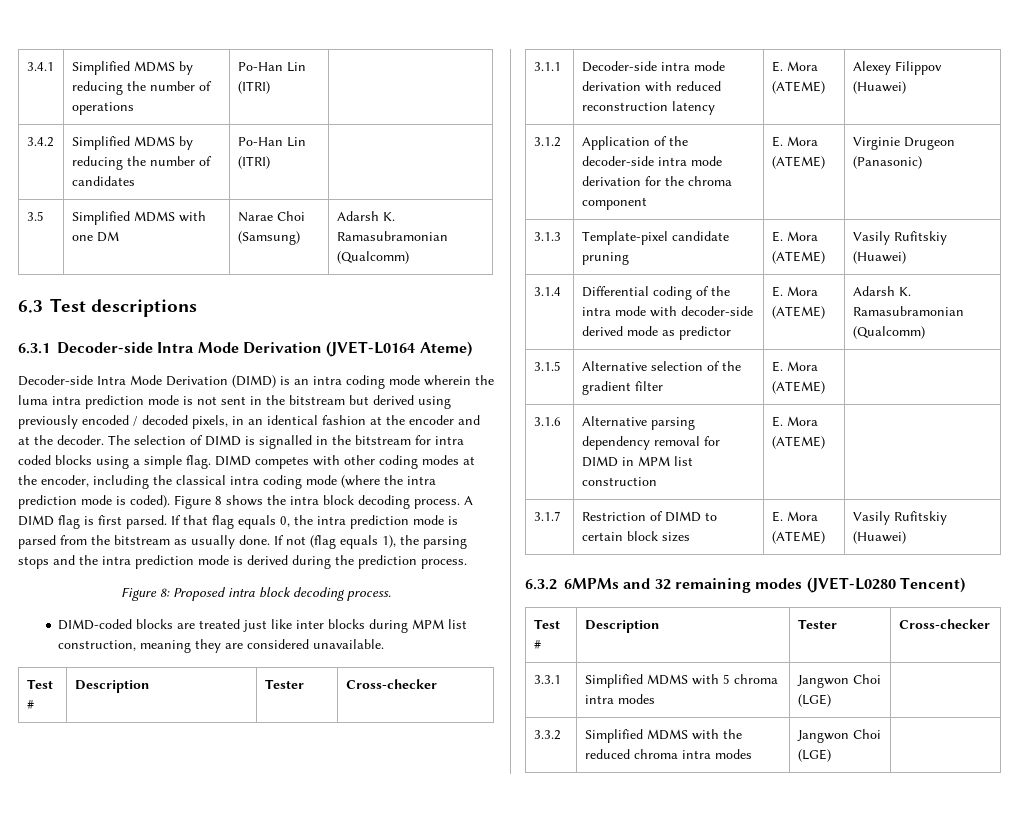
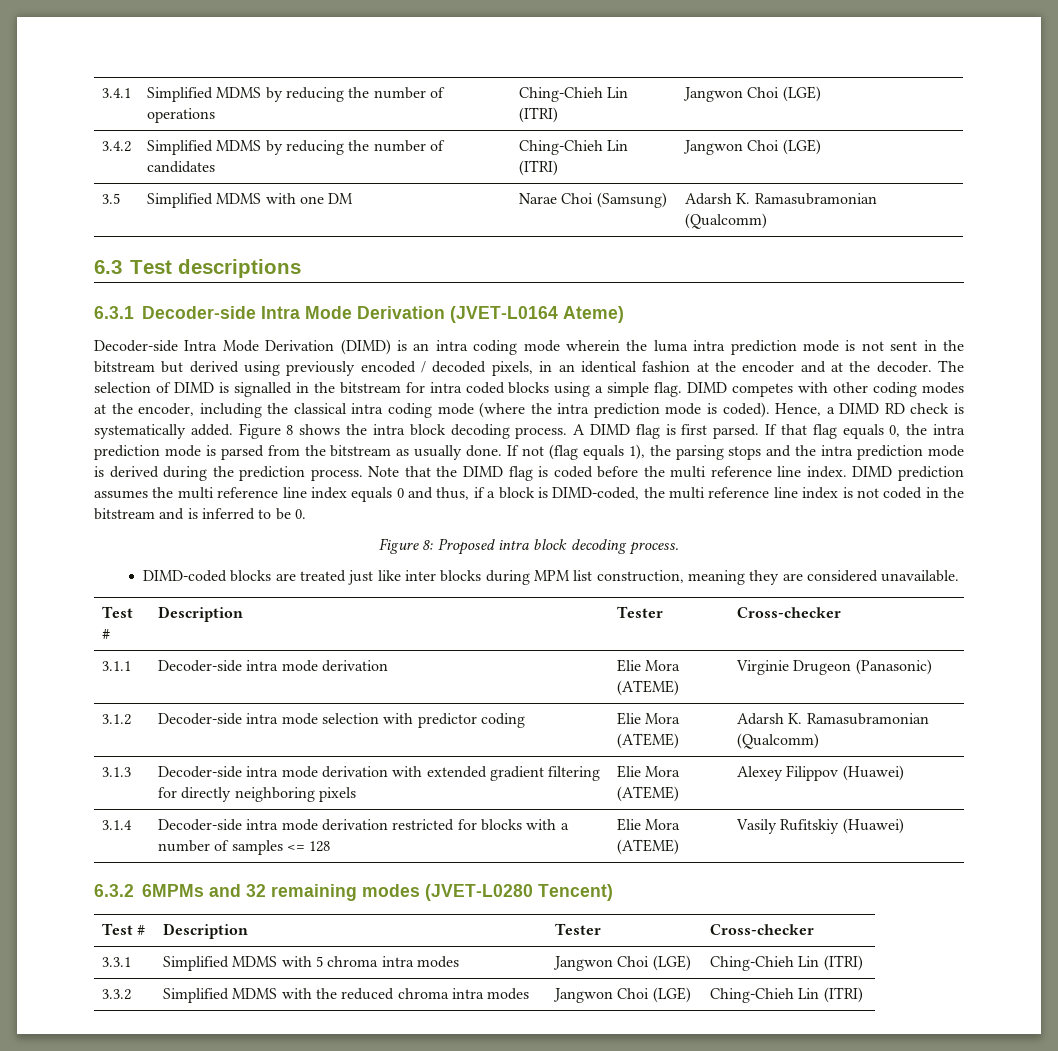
- 3.4.1 | Simplified MDMS by reducing the number of operations | Po-Han Lin (ITRI) |
+ 3.4.1 | Simplified MDMS by reducing the number of operations | Ching-Chieh Lin (ITRI) | Jangwon Choi (LGE)
- 3.4.2 | Simplified MDMS by reducing the number of candidates | Po-Han Lin (ITRI) |
+ 3.4.2 | Simplified MDMS by reducing the number of candidates | Ching-Chieh Lin (ITRI) | Jangwon Choi (LGE)
+ Hence, a DIMD RD check is systematically added.
+ Note that the DIMD flag is coded before the multi reference line index. DIMD prediction assumes the multi reference line index equals 0 and thus, if a block is DIMD-coded, the multi reference line index is not coded in the bitstream and is inferred to be 0.
- 3.1.1 | Decoder-side intra mode derivation with reduced reconstruction latency | E. Mora (ATEME) | Alexey Filippov (Huawei)
- 3.1.2 | Application of the decoder-side intra mode derivation for the chroma component | E. Mora (ATEME) | Virginie Drugeon (Panasonic)
+ 3.1.1 | Decoder-side intra mode derivation | Elie Mora (ATEME) | Virginie Drugeon (Panasonic)
- 3.1.3 | Template-pixel candidate pruning | E. Mora (ATEME) | Vasily Rufitskiy (Huawei)
- 3.1.4 | Differential coding of the intra mode with decoder-side derived mode as predictor | E. Mora (ATEME) | Adarsh K. Ramasubramonian (Qualcomm)
+ 3.1.2 | Decoder-side intra mode selection with predictor coding | Elie Mora (ATEME) | Adarsh K. Ramasubramonian (Qualcomm)
- 3.1.5 | Alternative selection of the gradient filter | E. Mora (ATEME) |
- 3.1.6 | Alternative parsing dependency removal for DIMD in MPM list construction | E. Mora (ATEME) |
- 3.1.7 | Restriction of DIMD to certain block sizes | E. Mora (ATEME) | Vasily Rufitskiy (Huawei)
+ 3.1.3 | Decoder-side intra mode derivation with extended gradient filtering for directly neighboring pixels | Elie Mora (ATEME) | Alexey Filippov (Huawei)
+ 3.1.4 | Decoder-side intra mode derivation restricted for blocks with a number of samples <= 128 | Elie Mora (ATEME) | Vasily Rufitskiy (Huawei)
- 3.3.1 | Simplified MDMS with 5 chroma intra modes | Jangwon Choi (LGE) |
+ 3.3.1 | Simplified MDMS with 5 chroma intra modes | Jangwon Choi (LGE) | Ching-Chieh Lin (ITRI)
- 3.3.2 | Simplified MDMS with the reduced chroma intra modes | Jangwon Choi (LGE) |
+ 3.3.2 | Simplified MDMS with the reduced chroma intra modes | Jangwon Choi (LGE) | Ching-Chieh Lin (ITRI)

